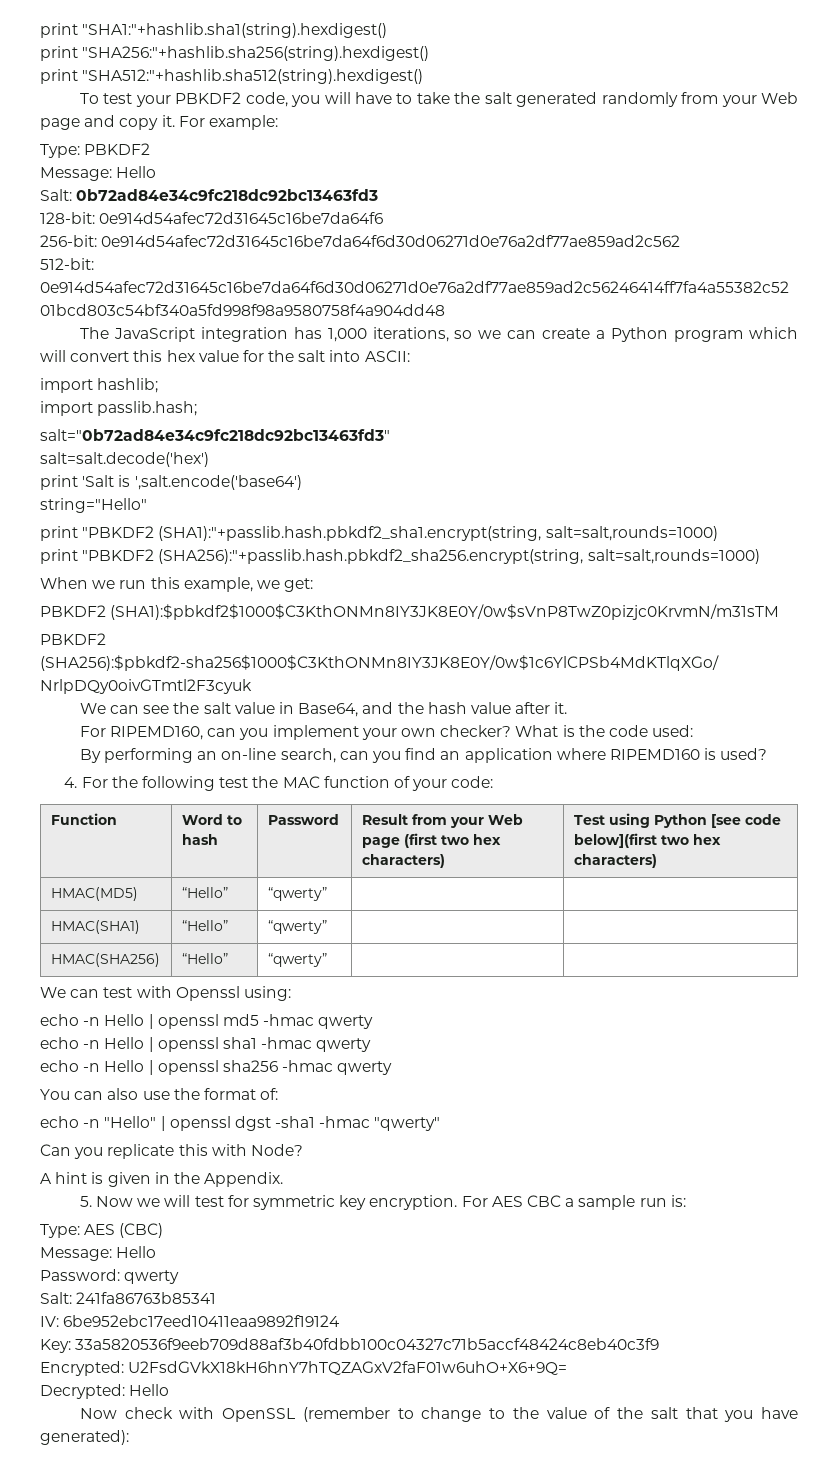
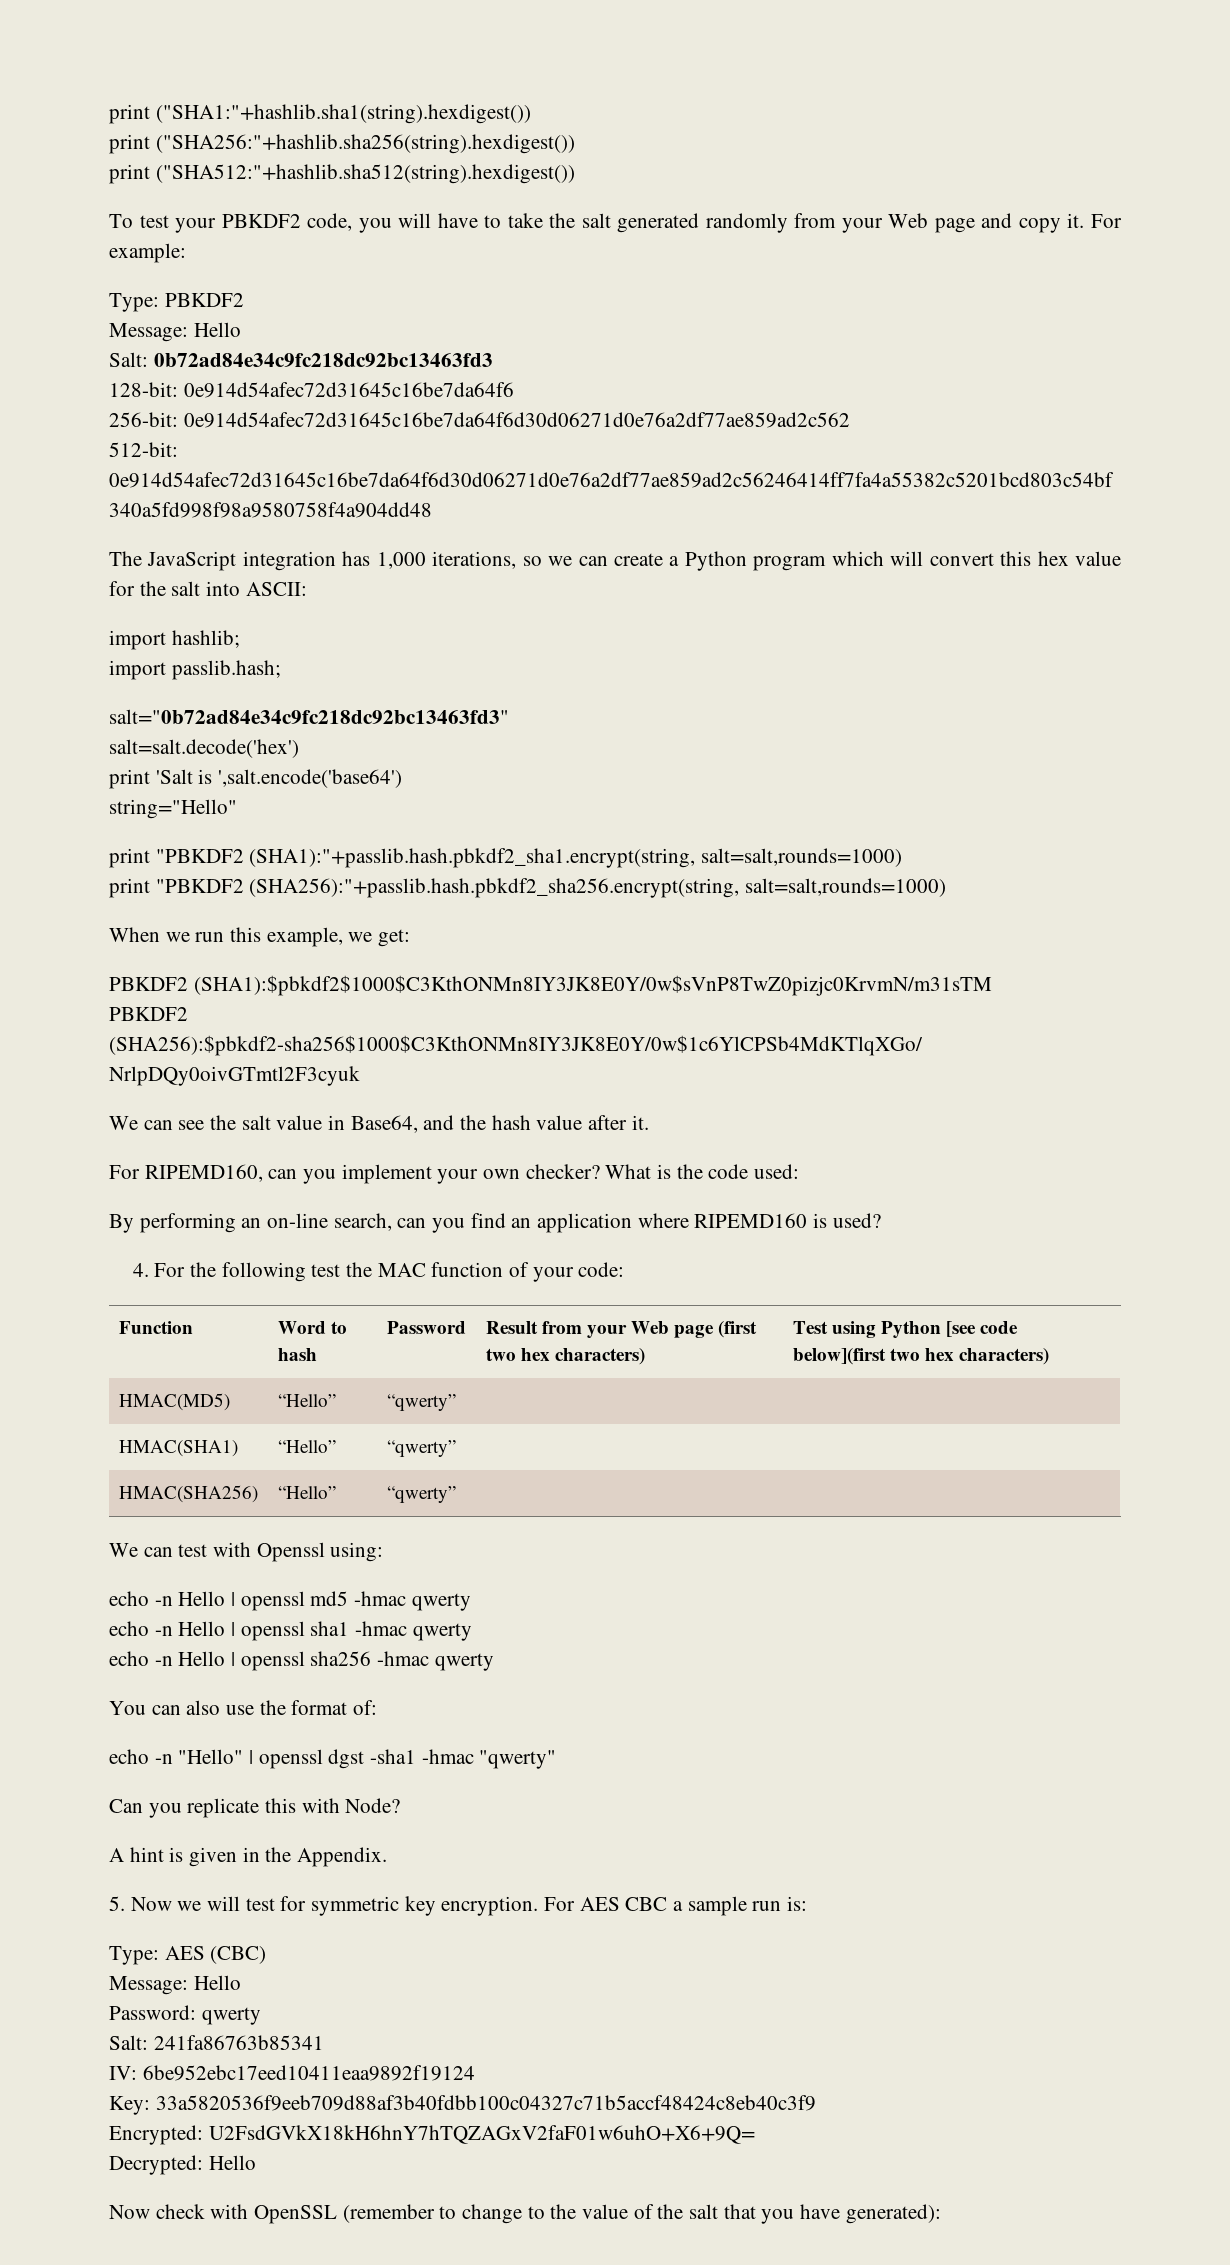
- print "SHA1:"+hashlib.sha1(string).hexdigest()
- print "SHA256:"+hashlib.sha256(string).hexdigest()
- print "SHA512:"+hashlib.sha512(string).hexdigest()
+ print ("SHA1:"+hashlib.sha1(string).hexdigest())
+ print ("SHA256:"+hashlib.sha256(string).hexdigest())
+ print ("SHA512:"+hashlib.sha512(string).hexdigest())

